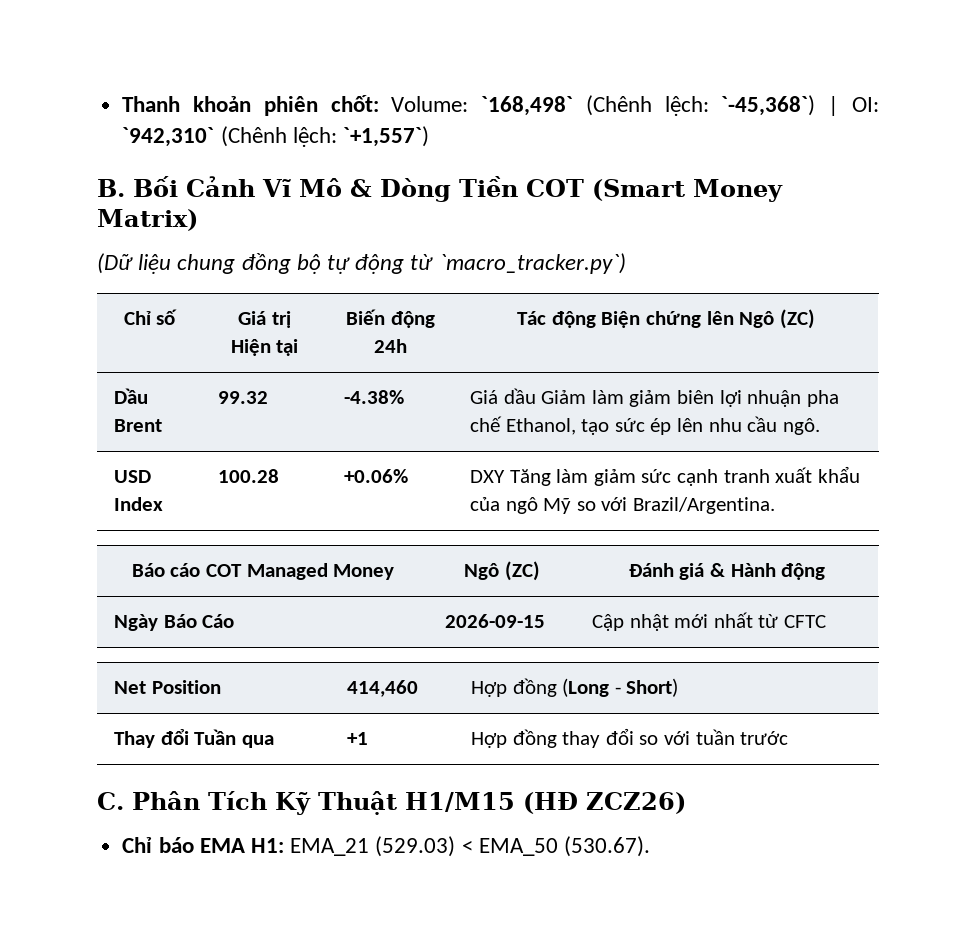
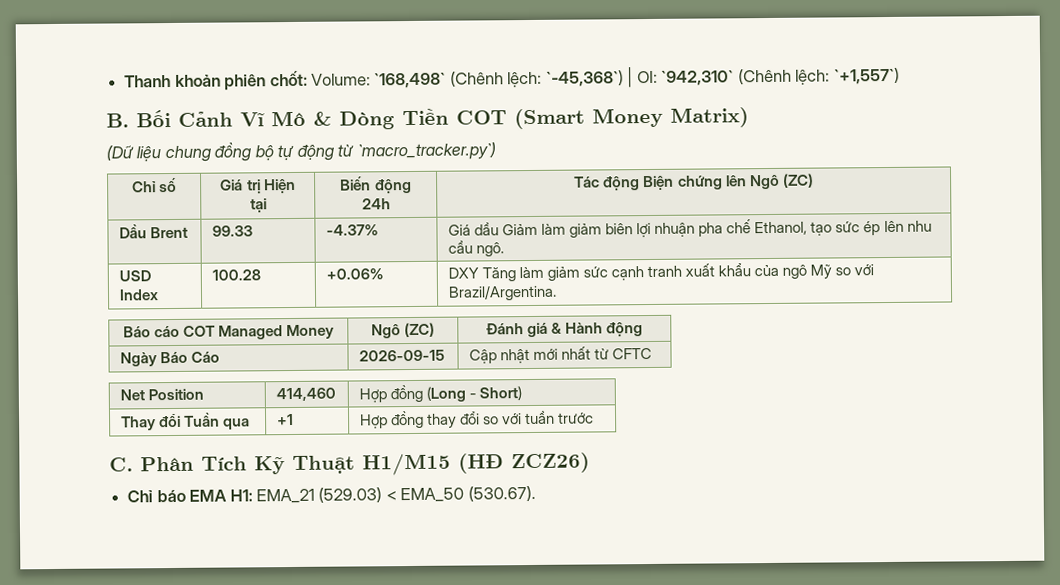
- Dầu Brent | 99.32 | -4.38% | Giá dầu Giảm làm giảm biên lợi nhuận pha chế Ethanol, tạo sức ép lên nhu cầu ngô.
+ Dầu Brent | 99.33 | -4.37% | Giá dầu Giảm làm giảm biên lợi nhuận pha chế Ethanol, tạo sức ép lên nhu cầu ngô.

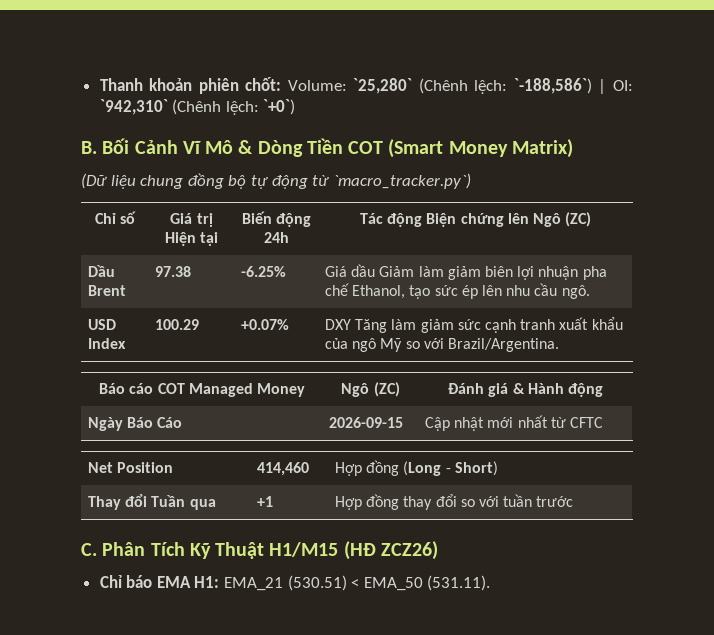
- Thanh khoản phiên chốt: Volume: `168,498` (Chênh lệch: `-45,368`) | OI: `942,310` (Chênh lệch: `+1,557`)
+ Thanh khoản phiên chốt: Volume: `25,280` (Chênh lệch: `-188,586`) | OI: `942,310` (Chênh lệch: `+0`)
- Dầu Brent | 99.33 | -4.37% | Giá dầu Giảm làm giảm biên lợi nhuận pha chế Ethanol, tạo sức ép lên nhu cầu ngô.
+ Dầu Brent | 97.38 | -6.25% | Giá dầu Giảm làm giảm biên lợi nhuận pha chế Ethanol, tạo sức ép lên nhu cầu ngô.
- USD Index | 100.28 | +0.06% | DXY Tăng làm giảm sức cạnh tranh xuất khẩu của ngô Mỹ so với Brazil/Argentina.
+ USD Index | 100.29 | +0.07% | DXY Tăng làm giảm sức cạnh tranh xuất khẩu của ngô Mỹ so với Brazil/Argentina.
- Chỉ báo EMA H1: EMA_21 (529.03) < EMA_50 (530.67).
+ Chỉ báo EMA H1: EMA_21 (530.51) < EMA_50 (531.11).

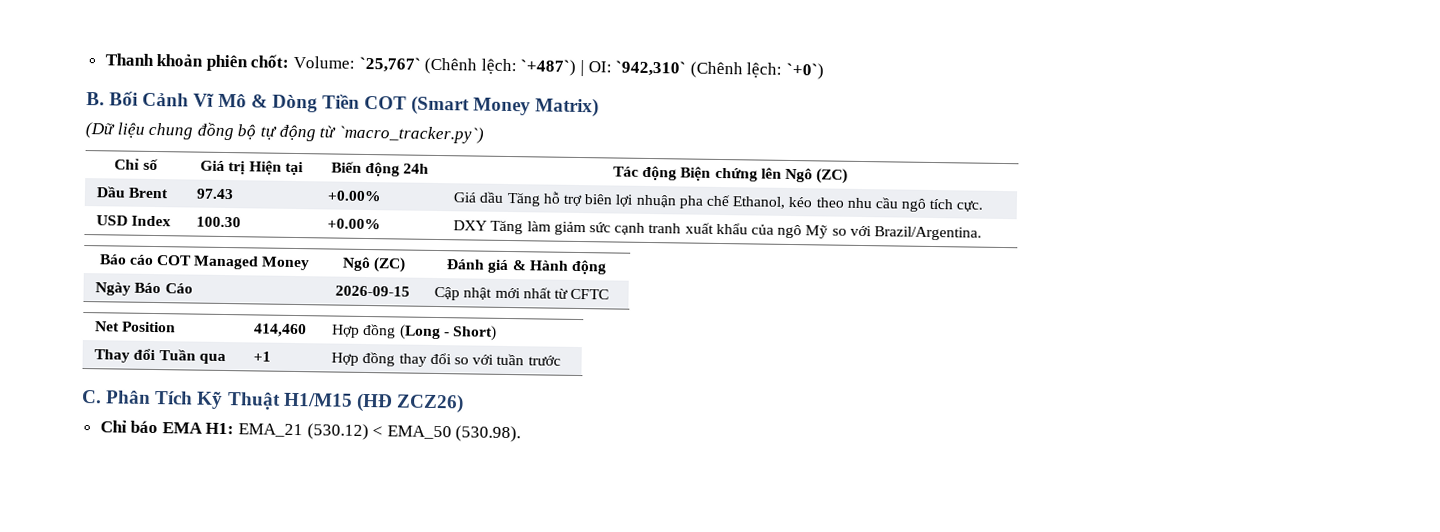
- Thanh khoản phiên chốt: Volume: `25,280` (Chênh lệch: `-188,586`) | OI: `942,310` (Chênh lệch: `+0`)
+ Thanh khoản phiên chốt: Volume: `25,767` (Chênh lệch: `+487`) | OI: `942,310` (Chênh lệch: `+0`)
- Dầu Brent | 97.38 | -6.25% | Giá dầu Giảm làm giảm biên lợi nhuận pha chế Ethanol, tạo sức ép lên nhu cầu ngô.
+ Dầu Brent | 97.43 | +0.00% | Giá dầu Tăng hỗ trợ biên lợi nhuận pha chế Ethanol, kéo theo nhu cầu ngô tích cực.
- USD Index | 100.29 | +0.07% | DXY Tăng làm giảm sức cạnh tranh xuất khẩu của ngô Mỹ so với Brazil/Argentina.
+ USD Index | 100.30 | +0.00% | DXY Tăng làm giảm sức cạnh tranh xuất khẩu của ngô Mỹ so với Brazil/Argentina.
- Chỉ báo EMA H1: EMA_21 (530.51) < EMA_50 (531.11).
+ Chỉ báo EMA H1: EMA_21 (530.12) < EMA_50 (530.98).

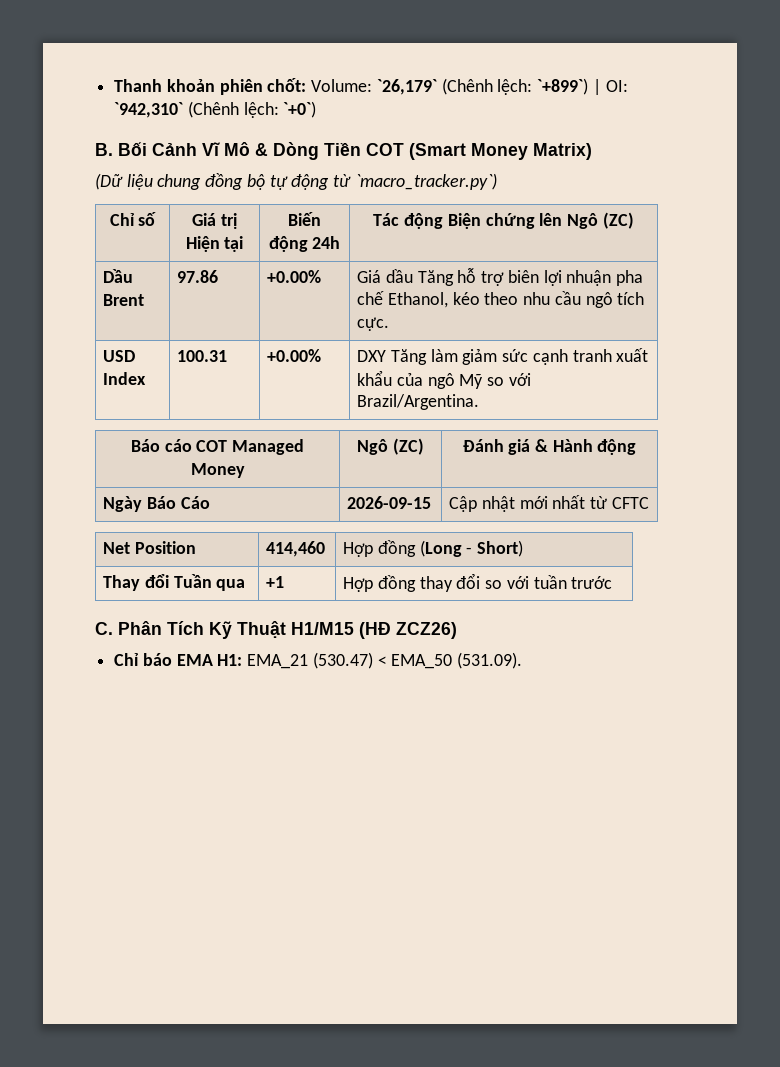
- Thanh khoản phiên chốt: Volume: `25,767` (Chênh lệch: `+487`) | OI: `942,310` (Chênh lệch: `+0`)
+ Thanh khoản phiên chốt: Volume: `26,179` (Chênh lệch: `+899`) | OI: `942,310` (Chênh lệch: `+0`)
- Dầu Brent | 97.43 | +0.00% | Giá dầu Tăng hỗ trợ biên lợi nhuận pha chế Ethanol, kéo theo nhu cầu ngô tích cực.
+ Dầu Brent | 97.86 | +0.00% | Giá dầu Tăng hỗ trợ biên lợi nhuận pha chế Ethanol, kéo theo nhu cầu ngô tích cực.
- USD Index | 100.30 | +0.00% | DXY Tăng làm giảm sức cạnh tranh xuất khẩu của ngô Mỹ so với Brazil/Argentina.
+ USD Index | 100.31 | +0.00% | DXY Tăng làm giảm sức cạnh tranh xuất khẩu của ngô Mỹ so với Brazil/Argentina.
- Chỉ báo EMA H1: EMA_21 (530.12) < EMA_50 (530.98).
+ Chỉ báo EMA H1: EMA_21 (530.47) < EMA_50 (531.09).

